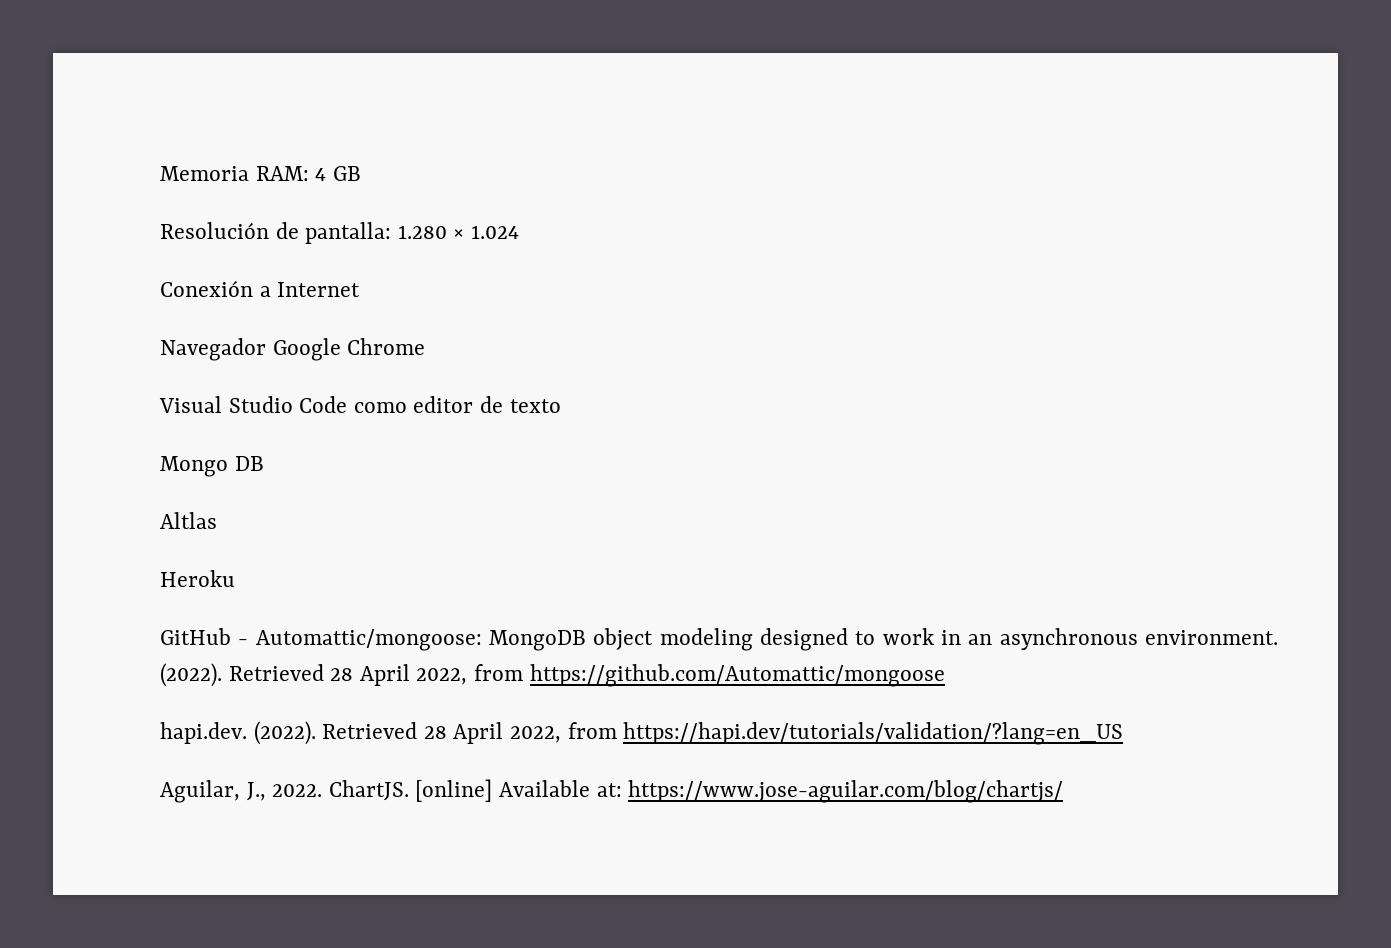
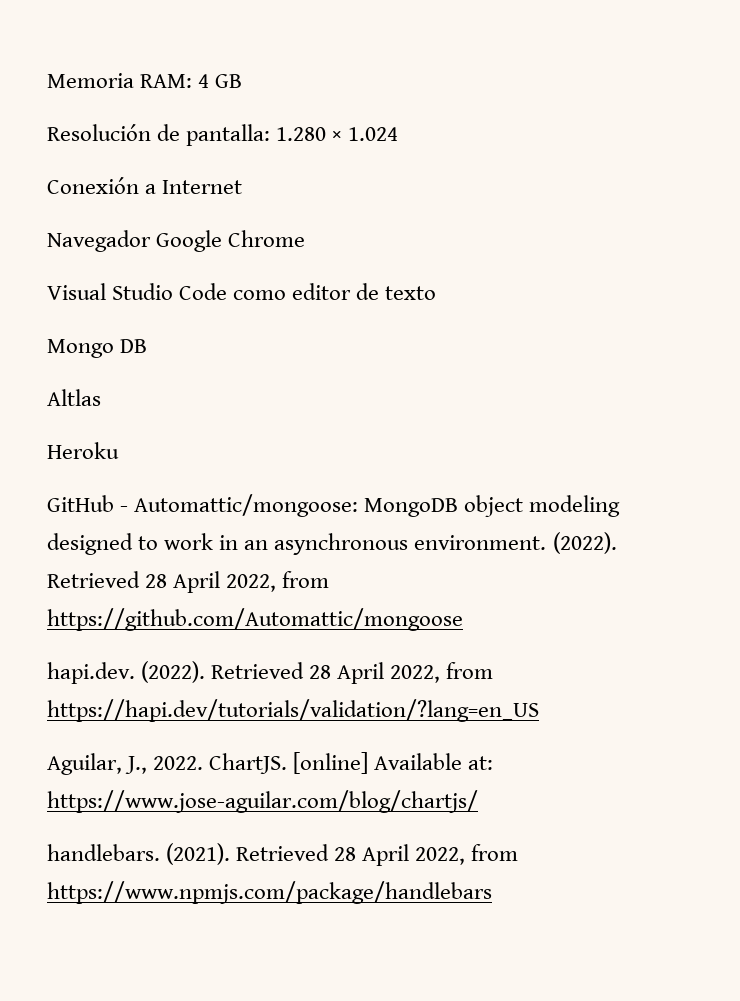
+ handlebars. (2021). Retrieved 28 April 2022, from https://www.npmjs.com/package/handlebars

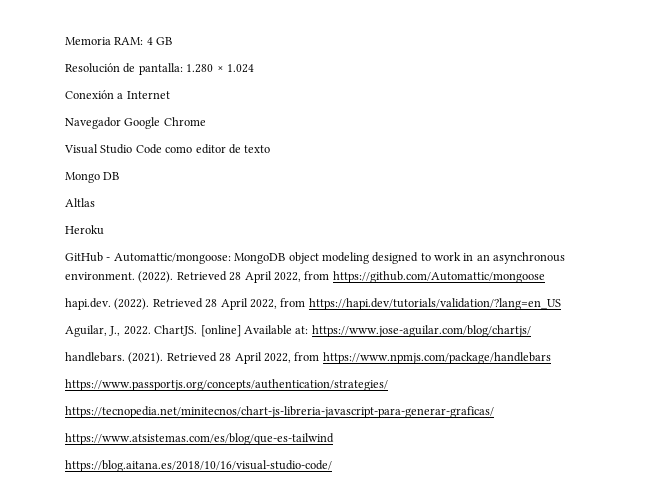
+ https://www.passportjs.org/concepts/authentication/strategies/
+ https://tecnopedia.net/minitecnos/chart-js-libreria-javascript-para-generar-graficas/
+ https://www.atsistemas.com/es/blog/que-es-tailwind
+ https://blog.aitana.es/2018/10/16/visual-studio-code/

